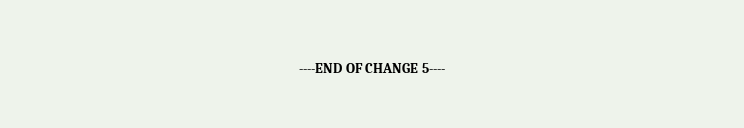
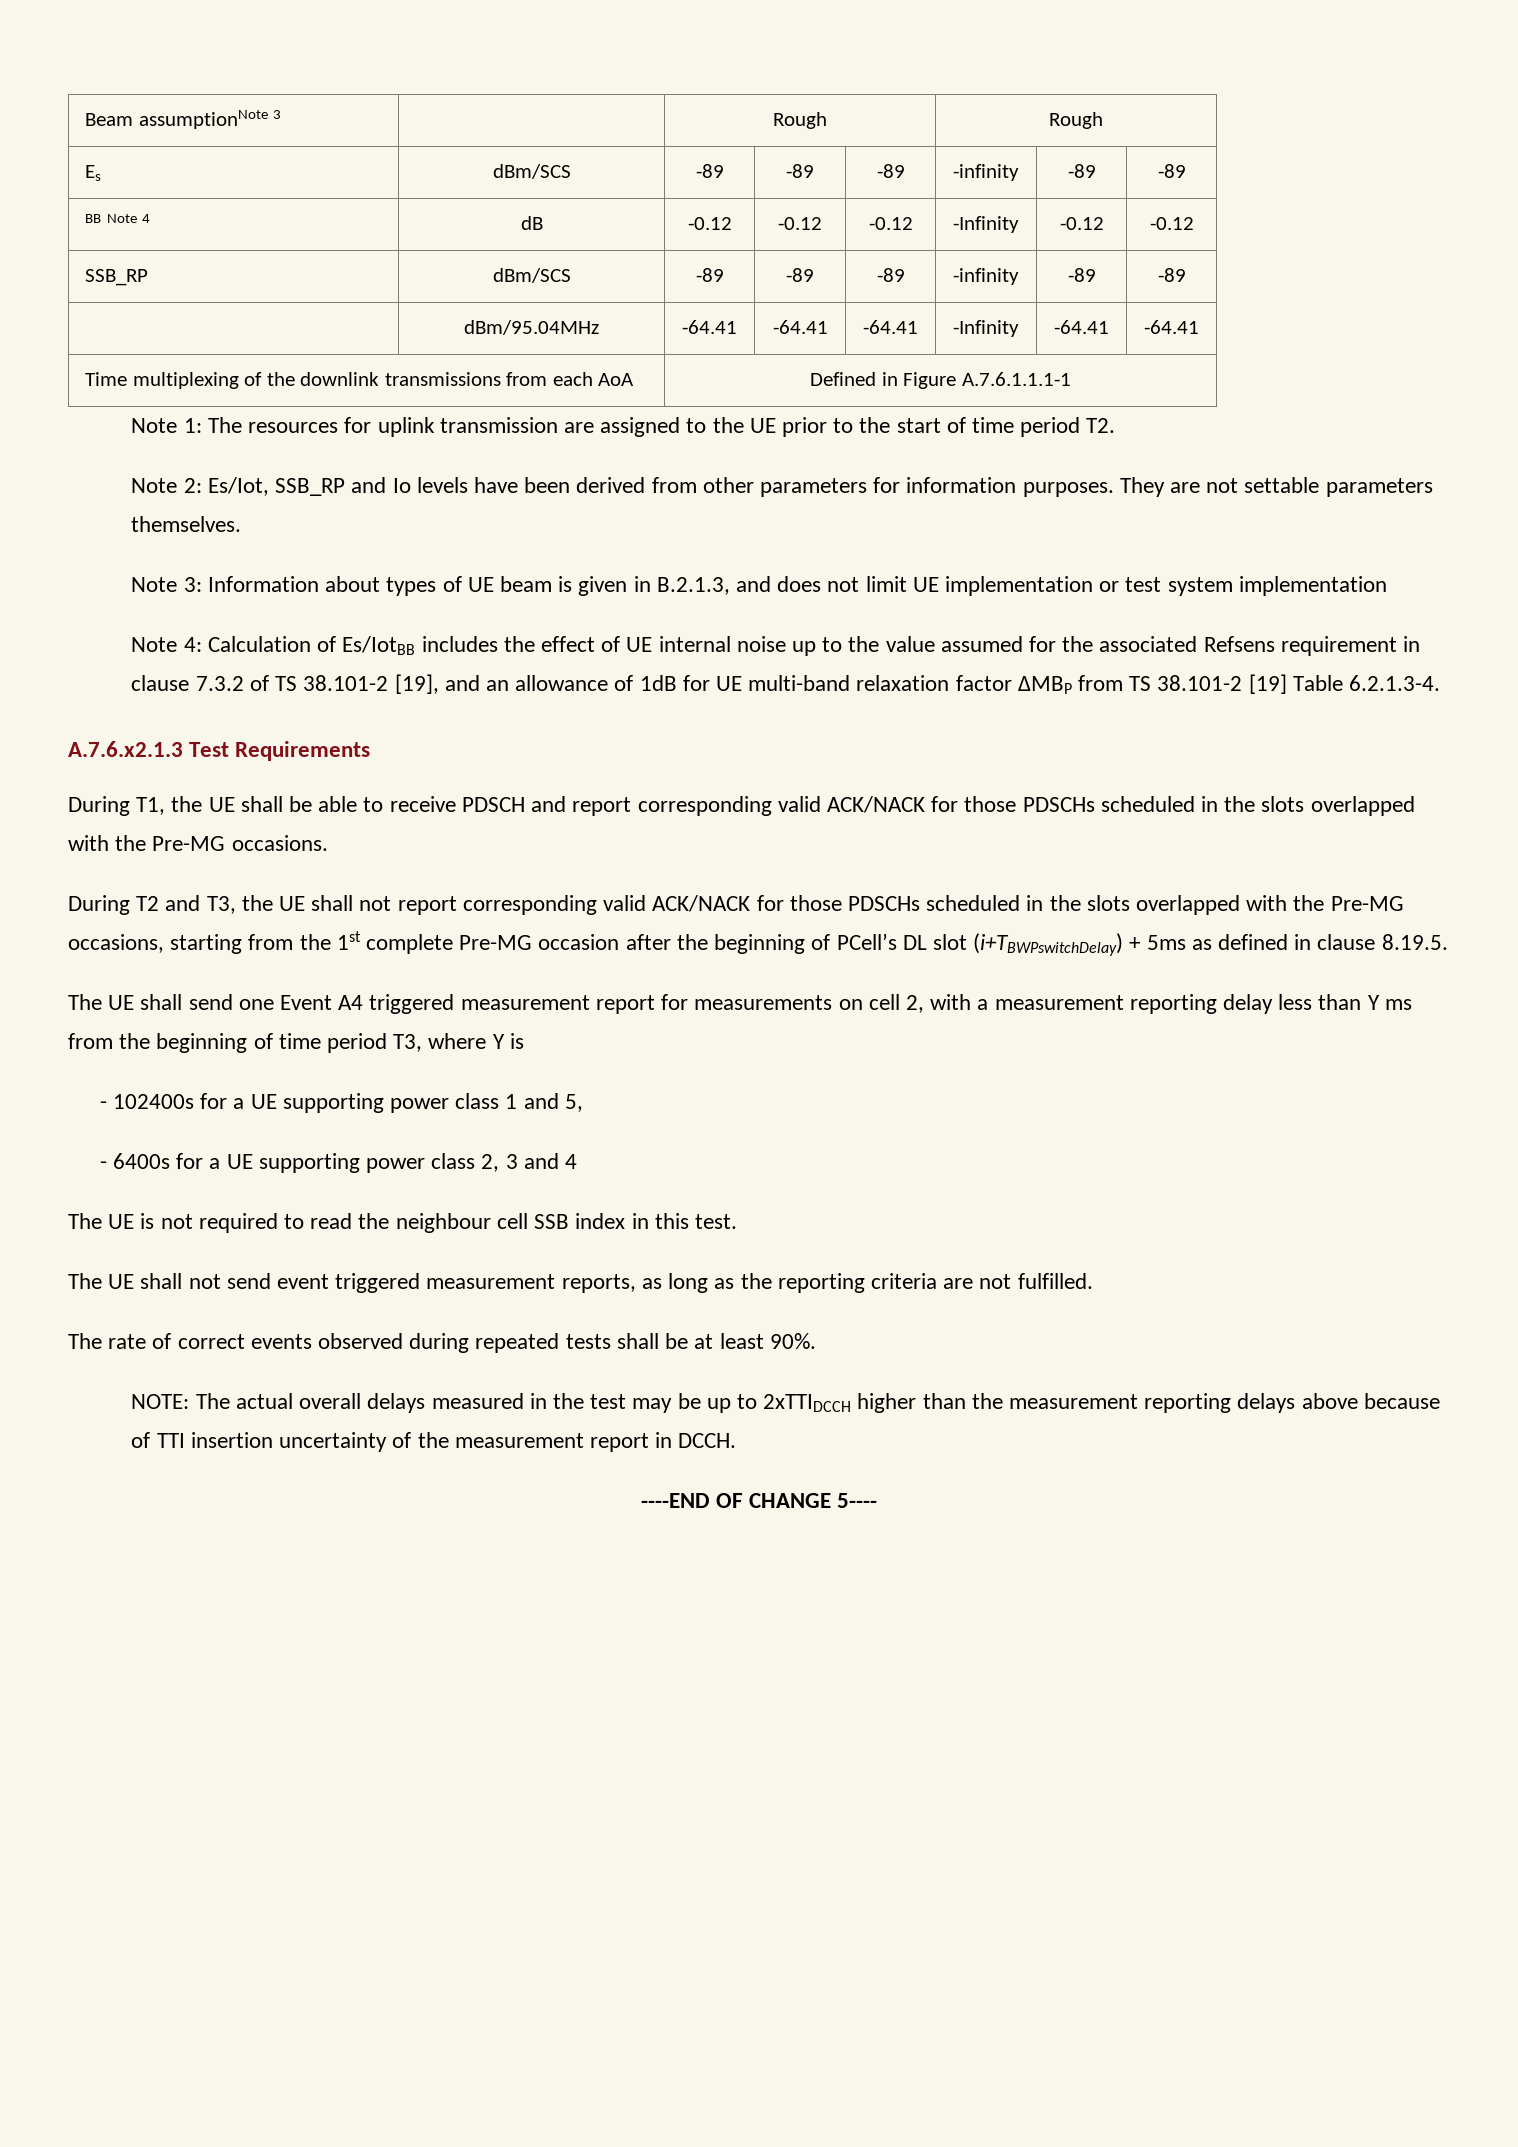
+ Beam assumptionNote 3 | | Rough | Rough
+ Es | dBm/SCS | -89 | -89 | -89 | -infinity | -89 | -89
+ BB Note 4 | dB | -0.12 | -0.12 | -0.12 | -Infinity | -0.12 | -0.12
+ SSB_RP | dBm/SCS | -89 | -89 | -89 | -infinity | -89 | -89
+ | dBm/95.04MHz | -64.41 | -64.41 | -64.41 | -Infinity | -64.41 | -64.41
+ Time multiplexing of the downlink transmissions from each AoA | Defined in Figure A.7.6.1.1.1-1
+ Note 1: The resources for uplink transmission are assigned to the UE prior to the start of time period T2.
+ Note 2: Es/Iot, SSB_RP and Io levels have been derived from other parameters for information purposes. They are not settable parameters themselves.
+ Note 3: Information about types of UE beam is given in B.2.1.3, and does not limit UE implementation or test system implementation
+ Note 4: Calculation of Es/IotBB includes the effect of UE internal noise up to the value assumed for the associated Refsens requirement in clause 7.3.2 of TS 38.101-2 [19], and an allowance of 1dB for UE multi-band relaxation factor ΔMBP from TS 38.101-2 [19] Table 6.2.1.3-4.
+ A.7.6.x2.1.3 Test Requirements
+ During T1, the UE shall be able to receive PDSCH and report corresponding valid ACK/NACK for those PDSCHs scheduled in the slots overlapped with the Pre-MG occasions.
+ During T2 and T3, the UE shall not report corresponding valid ACK/NACK for those PDSCHs scheduled in the slots overlapped with the Pre-MG occasions, starting from the 1st complete Pre-MG occasion after the beginning of PCell’s DL slot (i+TBWPswitchDelay) + 5ms as defined in clause 8.19.5.
+ The UE shall send one Event A4 triggered measurement report for measurements on cell 2, with a measurement reporting delay less than Y ms from the beginning of time period T3, where Y is
+ - 102400s for a UE supporting power class 1 and 5,
+ - 6400s for a UE supporting power class 2, 3 and 4
+ The UE is not required to read the neighbour cell SSB index in this test.
+ The UE shall not send event triggered measurement reports, as long as the reporting criteria are not fulfilled.
+ The rate of correct events observed during repeated tests shall be at least 90%.
+ NOTE: The actual overall delays measured in the test may be up to 2xTTIDCCH higher than the measurement reporting delays above because of TTI insertion uncertainty of the measurement report in DCCH.

